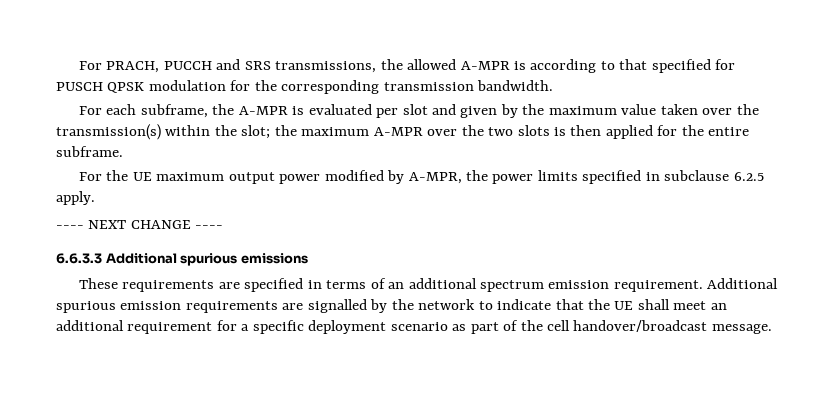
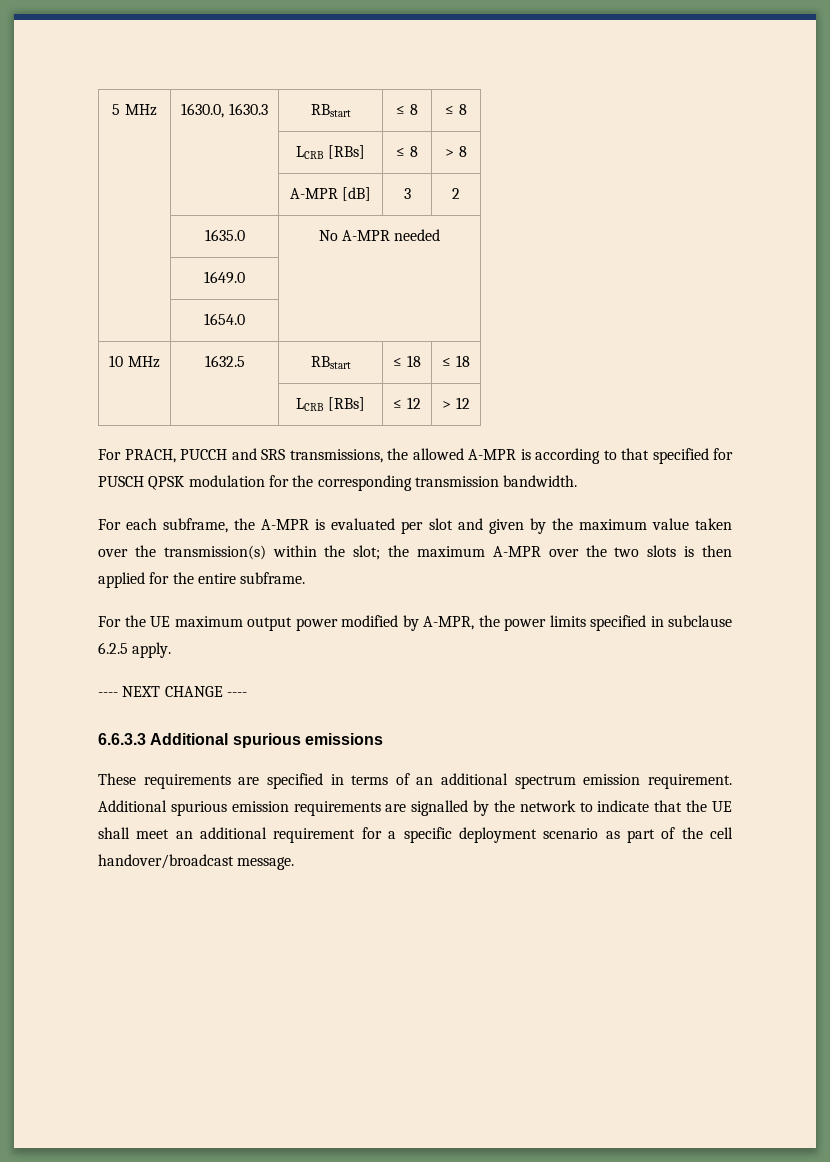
+ 5 MHz | 1630.0, 1630.3 | RBstart | ≤ 8 | ≤ 8
+ | | LCRB [RBs] | ≤ 8 | > 8
+ | | A-MPR [dB] | 3 | 2
+ | 1635.0 | No A-MPR needed
+ | 1649.0 |
+ | 1654.0 |
+ 10 MHz | 1632.5 | RBstart | ≤ 18 | ≤ 18
+ | | LCRB [RBs] | ≤ 12 | > 12

